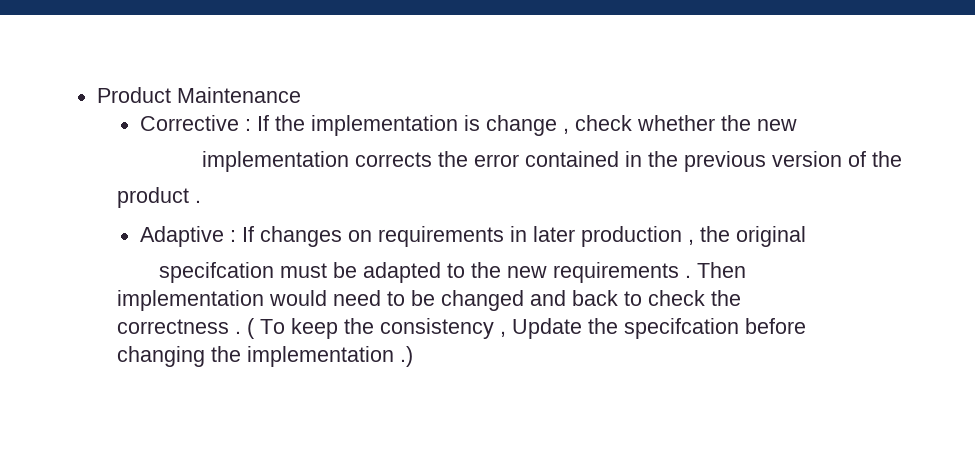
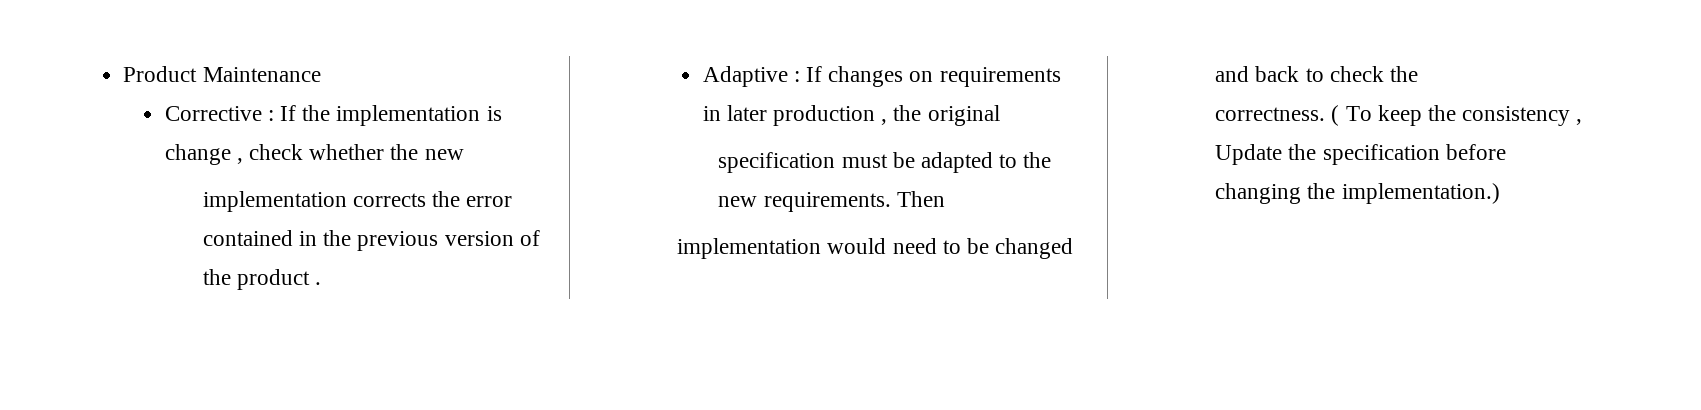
- implementation corrects the error contained in the previous version of the
- product .
+ implementation corrects the error contained in the previous version of the product .
- specifcation must be adapted to the new requirements .
+ specification must be adapted to the new requirements.
- correctness .
+ correctness.
- ( To keep the consistency , Update the specifcation before
+ ( To keep the consistency , Update the specification before
- changing the implementation .)
+ changing the implementation.)

